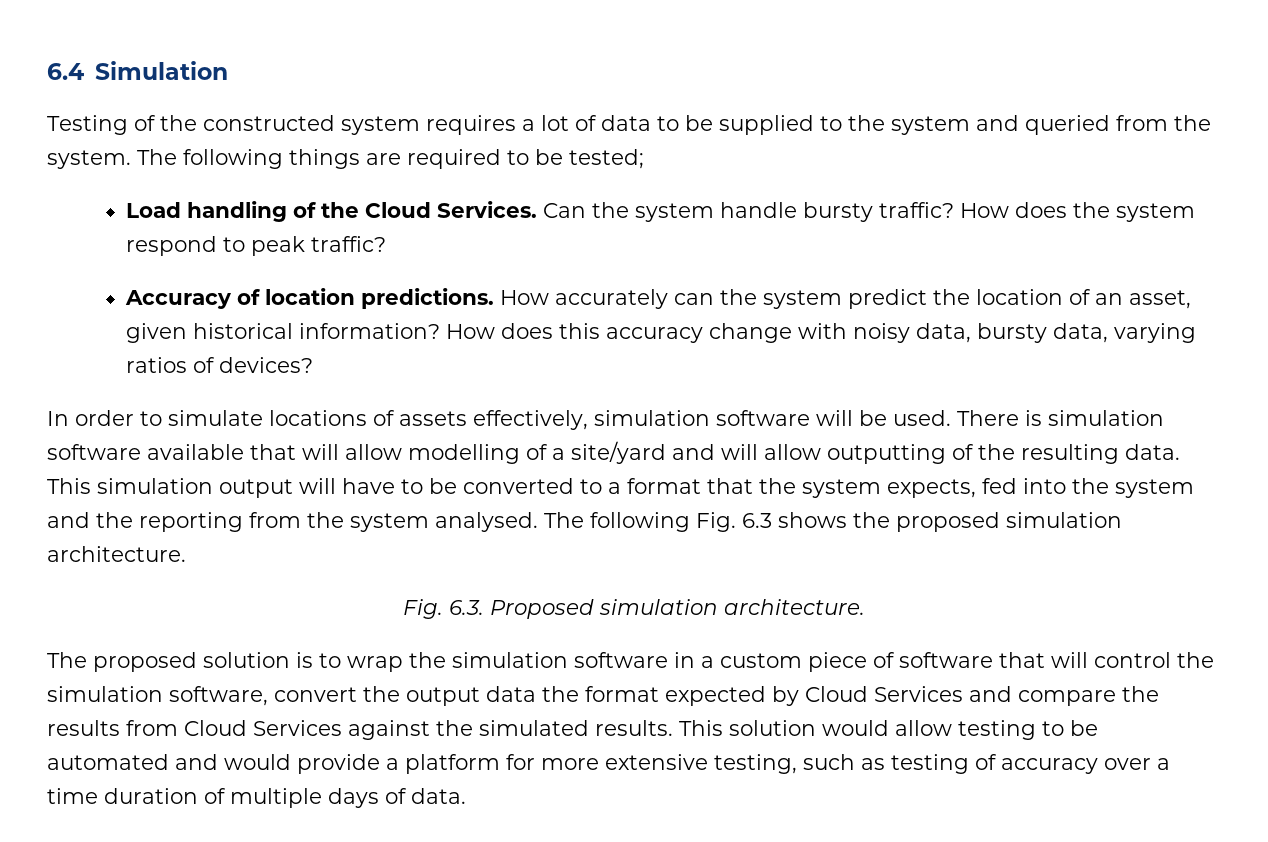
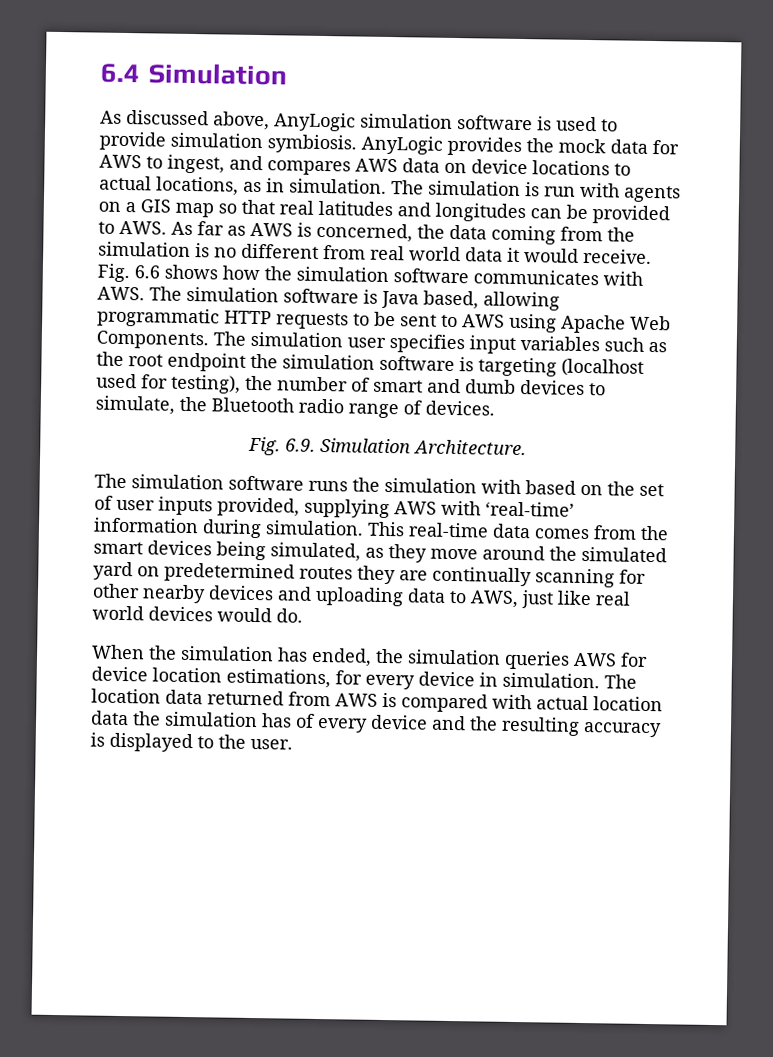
- Testing of the constructed system requires a lot of data to be supplied to the system and queried from the system. The following things are required to be tested;
- Load handling of the Cloud Services. Can the system handle bursty traffic? How does the system respond to peak traffic?
- Accuracy of location predictions. How accurately can the system predict the location of an asset, given historical information? How does this accuracy change with noisy data, bursty data, varying ratios of devices?
- In order to simulate locations of assets effectively, simulation software will be used. There is simulation software available that will allow modelling of a site/yard and will allow outputting of the resulting data. This simulation output will have to be converted to a format that the system expects, fed into the system and the reporting from the system analysed. The following Fig. 6.3 shows the proposed simulation architecture.
- Fig. 6.3. Proposed simulation architecture.
- The proposed solution is to wrap the simulation software in a custom piece of software that will control the simulation software, convert the output data the format expected by Cloud Services and compare the results from Cloud Services against the simulated results. This solution would allow testing to be automated and would provide a platform for more extensive testing, such as testing of accuracy over a time duration of multiple days of data.
+ As discussed above, AnyLogic simulation software is used to provide simulation symbiosis. AnyLogic provides the mock data for AWS to ingest, and compares AWS data on device locations to actual locations, as in simulation. The simulation is run with agents on a GIS map so that real latitudes and longitudes can be provided to AWS. As far as AWS is concerned, the data coming from the simulation is no different from real world data it would receive. Fig. 6.6 shows how the simulation software communicates with AWS. The simulation software is Java based, allowing programmatic HTTP requests to be sent to AWS using Apache Web Components. The simulation user specifies input variables such as the root endpoint the simulation software is targeting (localhost used for testing), the number of smart and dumb devices to simulate, the Bluetooth radio range of devices.
+ Fig. 6.9. Simulation Architecture.
+ The simulation software runs the simulation with based on the set of user inputs provided, supplying AWS with ‘real-time’ information during simulation. This real-time data comes from the smart devices being simulated, as they move around the simulated yard on predetermined routes they are continually scanning for other nearby devices and uploading data to AWS, just like real world devices would do.
+ When the simulation has ended, the simulation queries AWS for device location estimations, for every device in simulation. The location data returned from AWS is compared with actual location data the simulation has of every device and the resulting accuracy is displayed to the user.

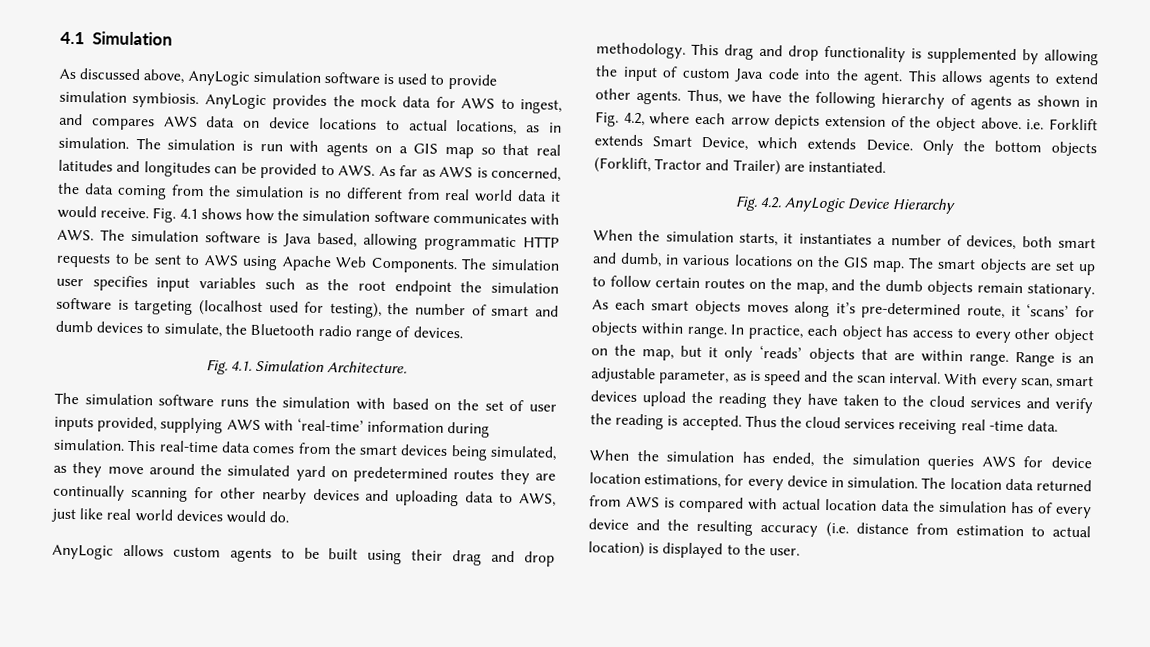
- 6.4 Simulation
+ 4.1 Simulation
- Fig. 6.6 shows how the simulation software communicates with AWS. The simulation software is Java based, allowing programmatic HTTP requests to be sent to AWS using Apache Web Components.
+ Fig. 4.1 shows how the simulation software communicates with AWS. The simulation software is Java based, allowing programmatic HTTP requests to be sent to AWS using Apache Web Components.
- Fig. 6.9. Simulation Architecture.
+ Fig. 4.1. Simulation Architecture.
+ AnyLogic allows custom agents to be built using their drag and drop methodology. This drag and drop functionality is supplemented by allowing the input of custom Java code into the agent. This allows agents to extend other agents. Thus, we have the following hierarchy of agents as shown in Fig. 4.2, where each arrow depicts extension of the object above. i.e. Forklift extends Smart Device, which extends Device. Only the bottom objects (Forklift, Tractor and Trailer) are instantiated.
+ Fig. 4.2. AnyLogic Device Hierarchy
+ When the simulation starts, it instantiates a number of devices, both smart and dumb, in various locations on the GIS map. The smart objects are set up to follow certain routes on the map, and the dumb objects remain stationary. As each smart objects moves along it’s pre-determined route, it ‘scans’ for objects within range. In practice, each object has access to every other object on the map, but it only ‘reads’ objects that are within range. Range is an adjustable parameter, as is speed and the scan interval. With every scan, smart devices upload the reading they have taken to the cloud services and verify the reading is accepted. Thus the cloud services receiving real -time data.
- The location data returned from AWS is compared with actual location data the simulation has of every device and the resulting accuracy is displayed to the user.
+ The location data returned from AWS is compared with actual location data the simulation has of every device and the resulting accuracy (i.e. distance from estimation to actual location) is displayed to the user.

